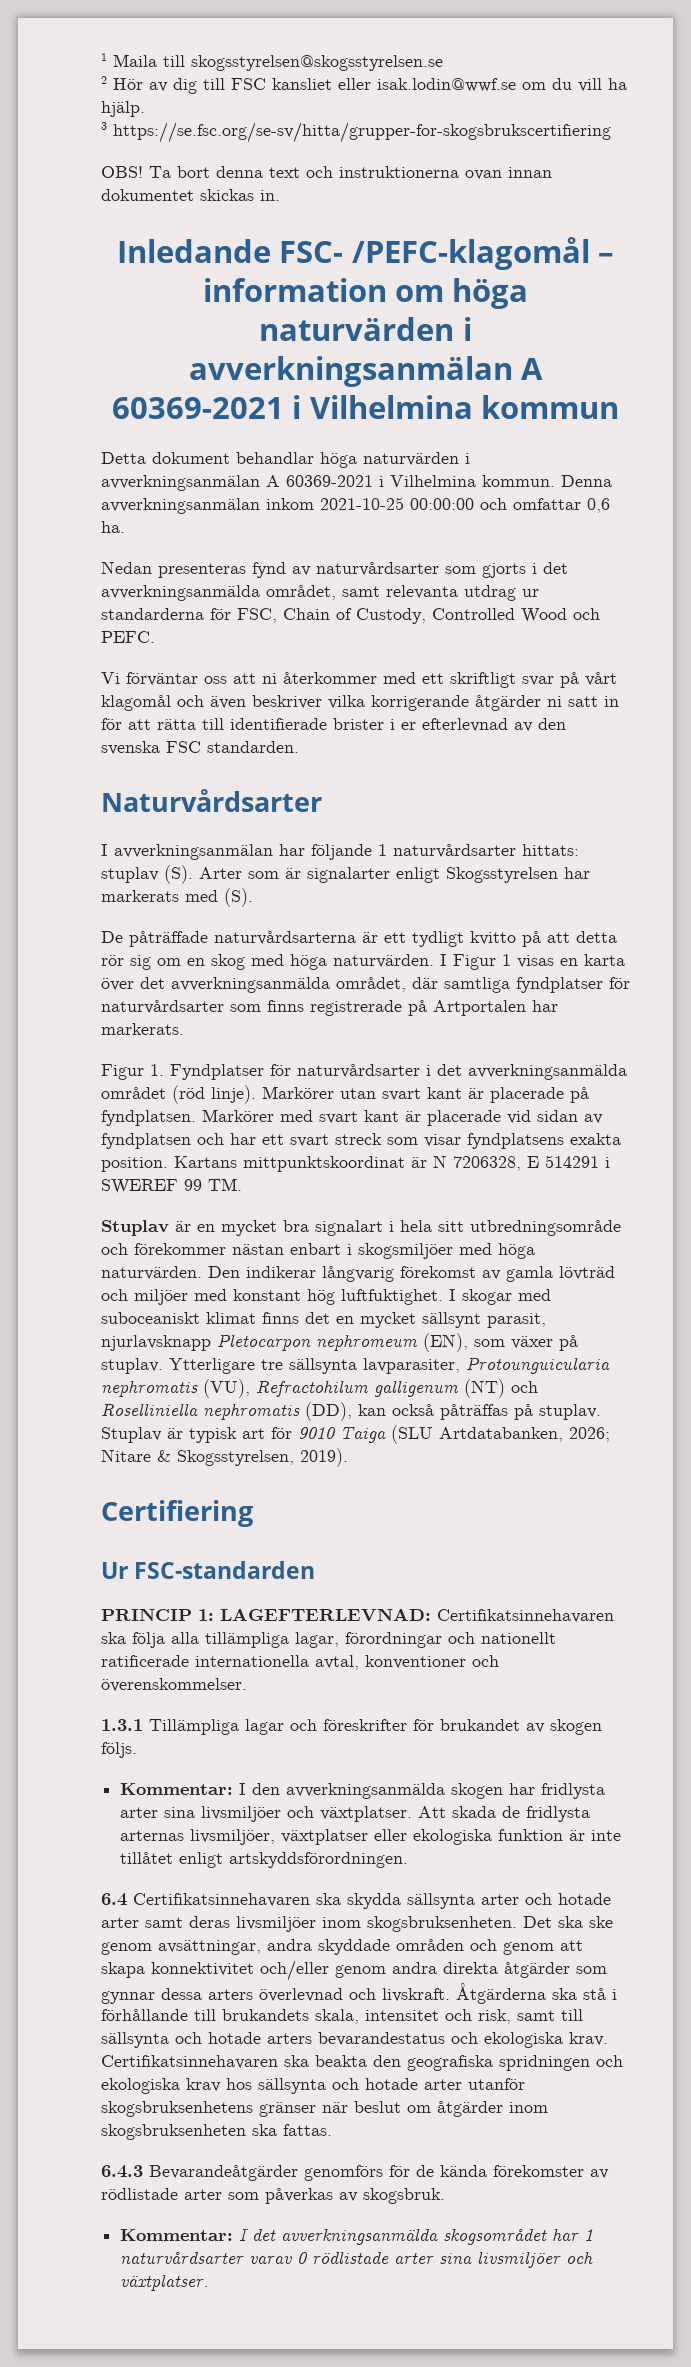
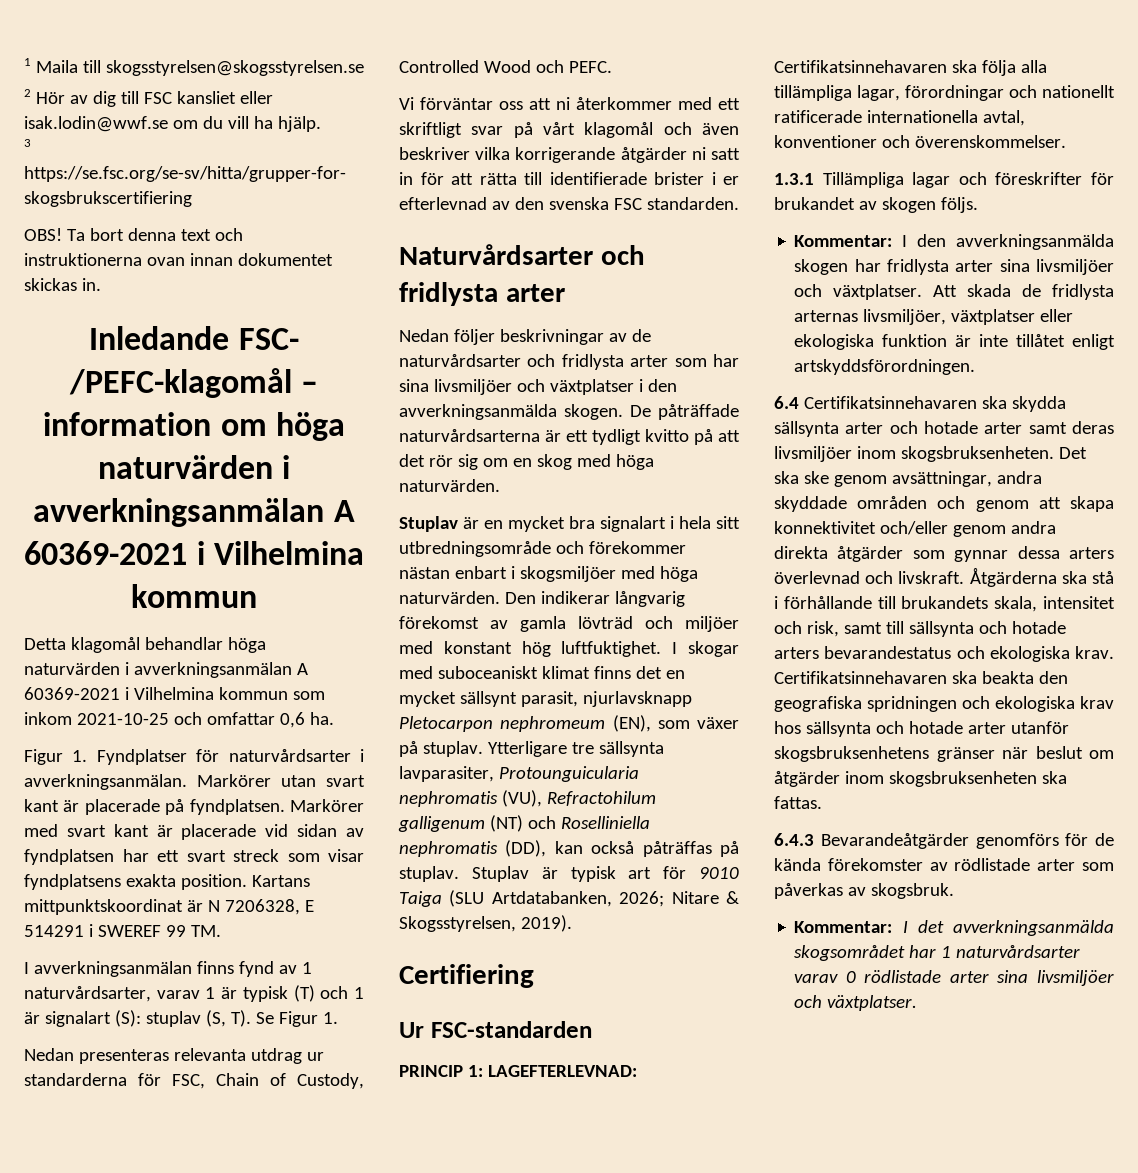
- Detta dokument behandlar höga naturvärden i avverkningsanmälan A 60369-2021 i Vilhelmina kommun. Denna avverkningsanmälan inkom 2021-10-25 00:00:00 och omfattar 0,6 ha.
+ Detta klagomål behandlar höga naturvärden i avverkningsanmälan A 60369-2021 i Vilhelmina kommun som inkom 2021-10-25 och omfattar 0,6 ha.
- Nedan presenteras fynd av naturvårdsarter som gjorts i det avverkningsanmälda området, samt relevanta utdrag ur standarderna för FSC, Chain of Custody, Controlled Wood och PEFC.
+ Figur 1. Fyndplatser för naturvårdsarter i avverkningsanmälan. Markörer utan svart kant är placerade på fyndplatsen. Markörer med svart kant är placerade vid sidan av fyndplatsen har ett svart streck som visar fyndplatsens exakta position. Kartans mittpunktskoordinat är N 7206328, E 514291 i SWEREF 99 TM.
+ I avverkningsanmälan finns fynd av 1 naturvårdsarter, varav 1 är typisk (T) och 1 är signalart (S): stuplav (S, T). Se Figur 1.
+ Nedan presenteras relevanta utdrag ur standarderna för FSC, Chain of Custody, Controlled Wood och PEFC.
- Naturvårdsarter
- I avverkningsanmälan har följande 1 naturvårdsarter hittats: stuplav (S). Arter som är signalarter enligt Skogsstyrelsen har markerats med (S).
- De påträffade naturvårdsarterna är ett tydligt kvitto på att detta rör sig om en skog med höga naturvärden. I Figur 1 visas en karta över det avverkningsanmälda området, där samtliga fyndplatser för naturvårdsarter som finns registrerade på Artportalen har markerats.
- Figur 1. Fyndplatser för naturvårdsarter i det avverkningsanmälda området (röd linje). Markörer utan svart kant är placerade på fyndplatsen. Markörer med svart kant är placerade vid sidan av fyndplatsen och har ett svart streck som visar fyndplatsens exakta position. Kartans mittpunktskoordinat är N 7206328, E 514291 i SWEREF 99 TM.
+ Naturvårdsarter och fridlysta arter
+ Nedan följer beskrivningar av de naturvårdsarter och fridlysta arter som har sina livsmiljöer och växtplatser i den avverkningsanmälda skogen. De påträffade naturvårdsarterna är ett tydligt kvitto på att det rör sig om en skog med höga naturvärden.

